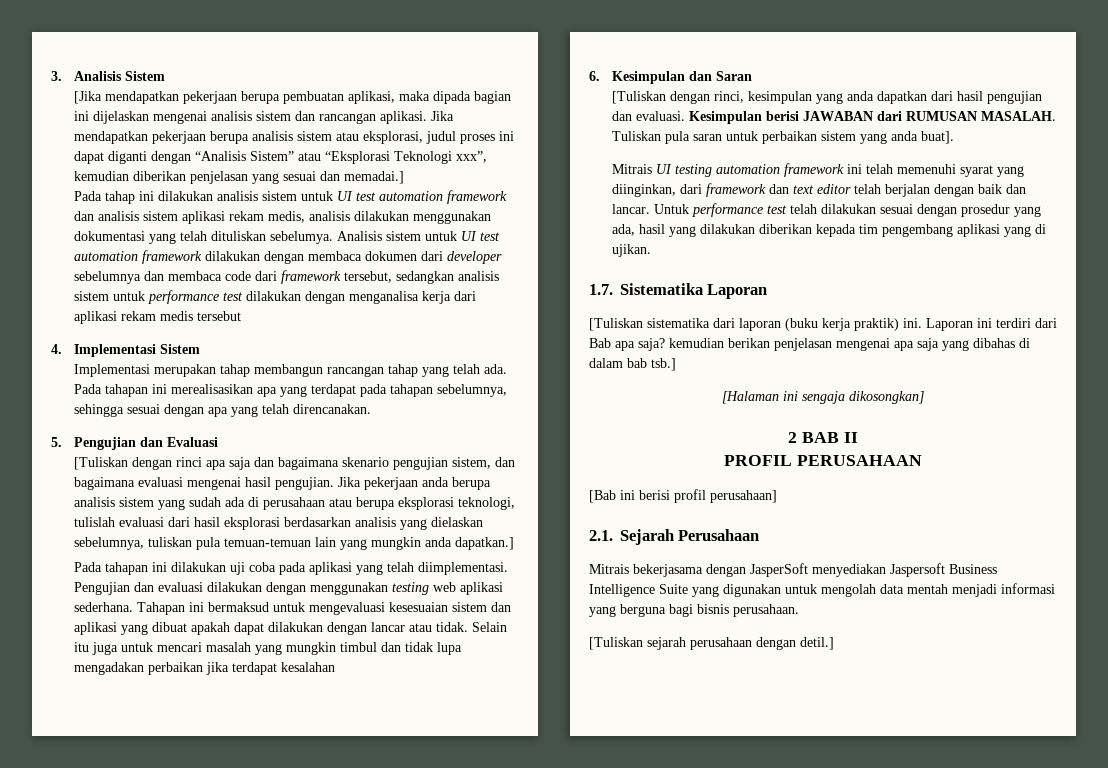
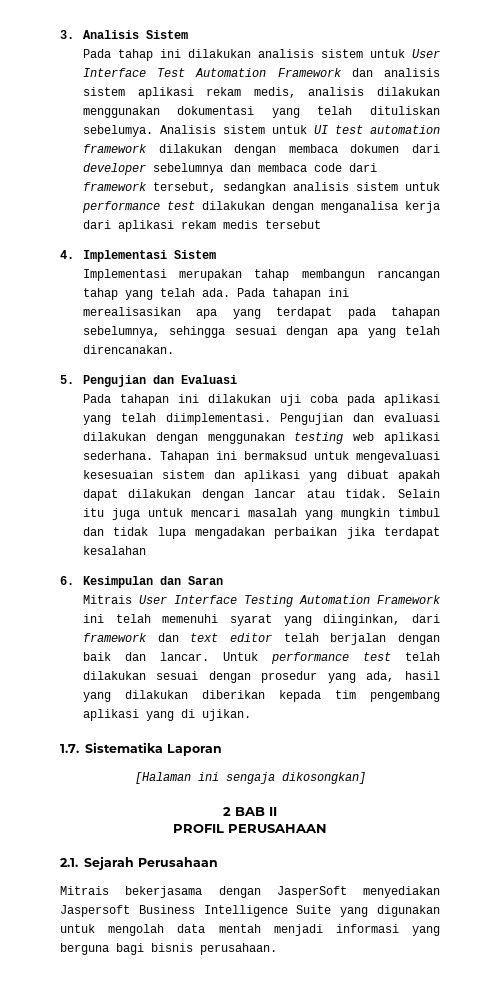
- [Jika mendapatkan pekerjaan berupa pembuatan aplikasi, maka dipada bagian ini dijelaskan mengenai analisis sistem dan rancangan aplikasi. Jika mendapatkan pekerjaan berupa analisis sistem atau eksplorasi, judul proses ini dapat diganti dengan “Analisis Sistem” atau “Eksplorasi Teknologi xxx”, kemudian diberikan penjelasan yang sesuai dan memadai.]
- Pada tahap ini dilakukan analisis sistem untuk UI test automation framework dan analisis sistem aplikasi rekam medis, analisis dilakukan menggunakan dokumentasi yang telah dituliskan sebelumya.
+ Pada tahap ini dilakukan analisis sistem untuk User Interface Test Automation Framework dan analisis sistem aplikasi rekam medis, analisis dilakukan menggunakan dokumentasi yang telah dituliskan sebelumya.
- [Tuliskan dengan rinci apa saja dan bagaimana skenario pengujian sistem, dan bagaimana evaluasi mengenai hasil pengujian. Jika pekerjaan anda berupa analisis sistem yang sudah ada di perusahaan atau berupa eksplorasi teknologi, tulislah evaluasi dari hasil eksplorasi berdasarkan analisis yang dielaskan sebelumnya, tuliskan pula temuan-temuan lain yang mungkin anda dapatkan.]
- [Tuliskan dengan rinci, kesimpulan yang anda dapatkan dari hasil pengujian dan evaluasi. Kesimpulan berisi JAWABAN dari RUMUSAN MASALAH. Tuliskan pula saran untuk perbaikan sistem yang anda buat].
- Mitrais UI testing automation framework ini telah memenuhi syarat yang diinginkan, dari framework dan text editor telah berjalan dengan baik dan lancar.
+ Mitrais User Interface Testing Automation Framework ini telah memenuhi syarat yang diinginkan, dari framework dan text editor telah berjalan dengan baik dan lancar.
- [Tuliskan sistematika dari laporan (buku kerja praktik) ini. Laporan ini terdiri dari Bab apa saja? kemudian berikan penjelasan mengenai apa saja yang dibahas di dalam bab tsb.]
- [Bab ini berisi profil perusahaan]
- [Tuliskan sejarah perusahaan dengan detil.]

